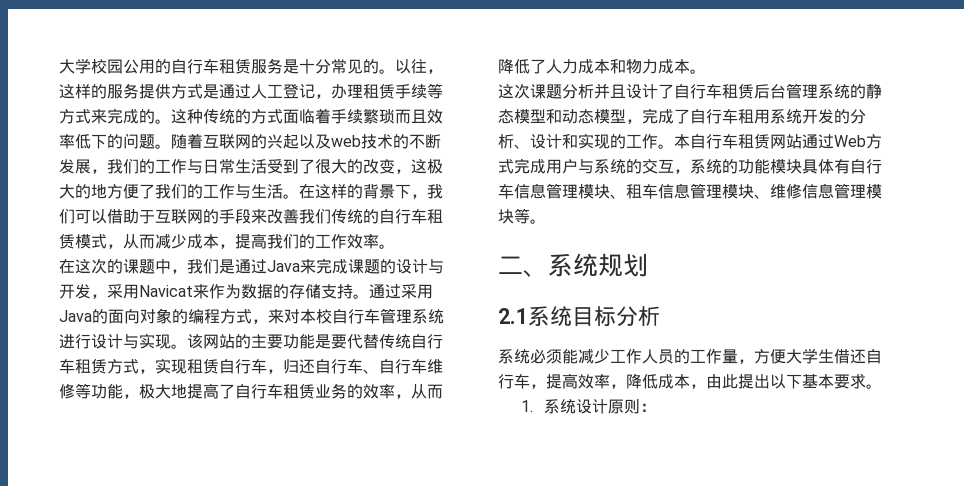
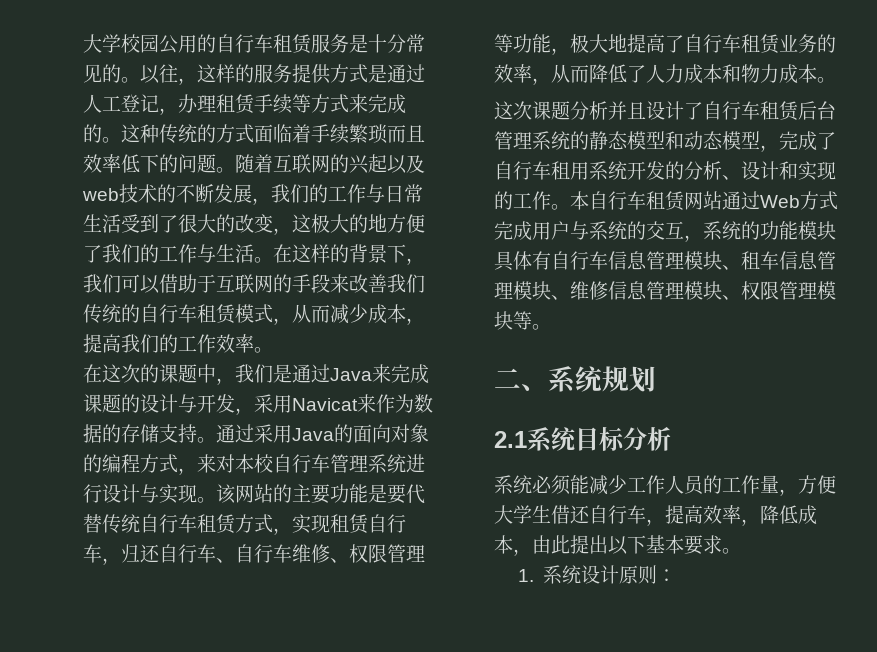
- 该网站的主要功能是要代替传统自行车租赁方式，实现租赁自行车，归还自行车、自行车维修等功能，极大地提高了自行车租赁业务的效率，从而降低了人力成本和物力成本。
+ 该网站的主要功能是要代替传统自行车租赁方式，实现租赁自行车，归还自行车、自行车维修、权限管理等功能，极大地提高了自行车租赁业务的效率，从而降低了人力成本和物力成本。
- 本自行车租赁网站通过Web方式完成用户与系统的交互，系统的功能模块具体有自行车信息管理模块、租车信息管理模块、维修信息管理模块等。
+ 本自行车租赁网站通过Web方式完成用户与系统的交互，系统的功能模块具体有自行车信息管理模块、租车信息管理模块、维修信息管理模块、权限管理模块等。

